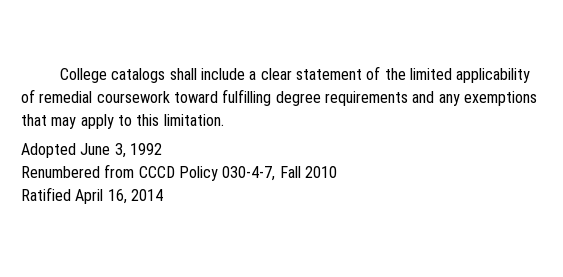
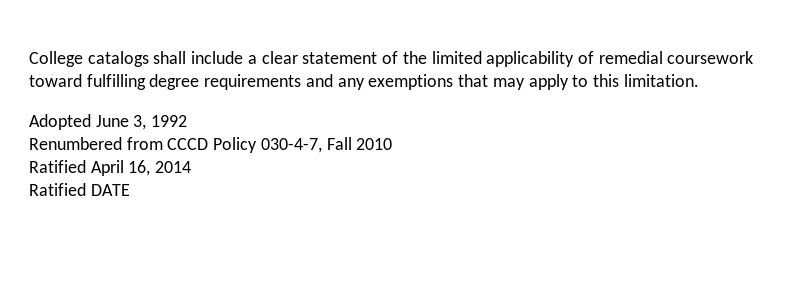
+ Ratified DATE

